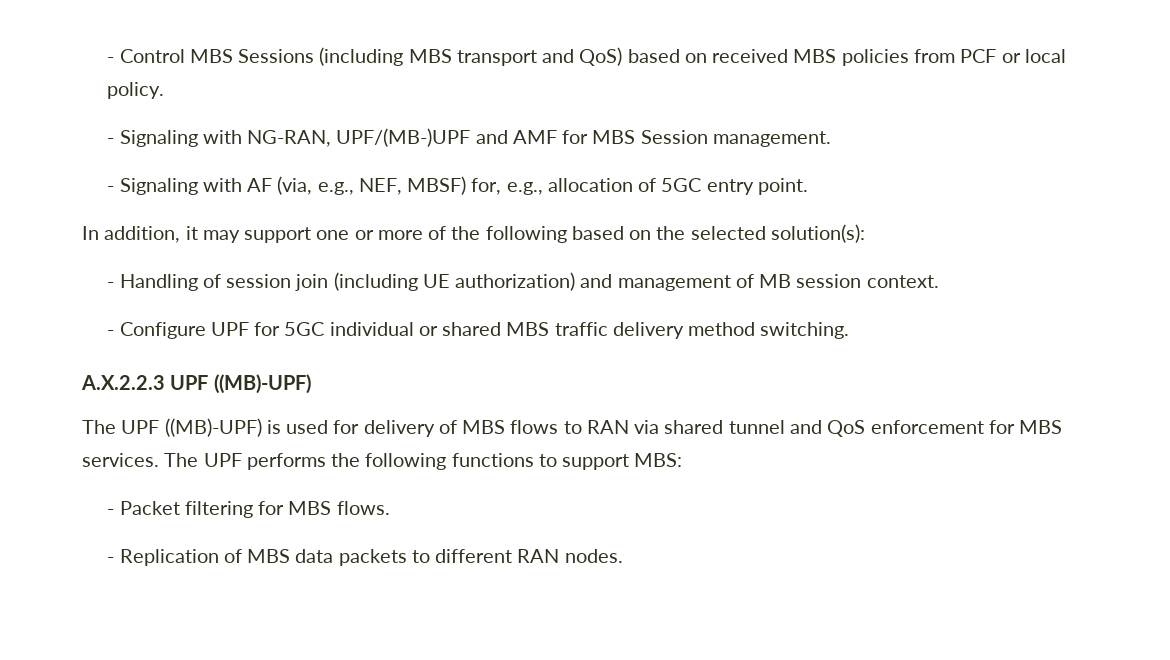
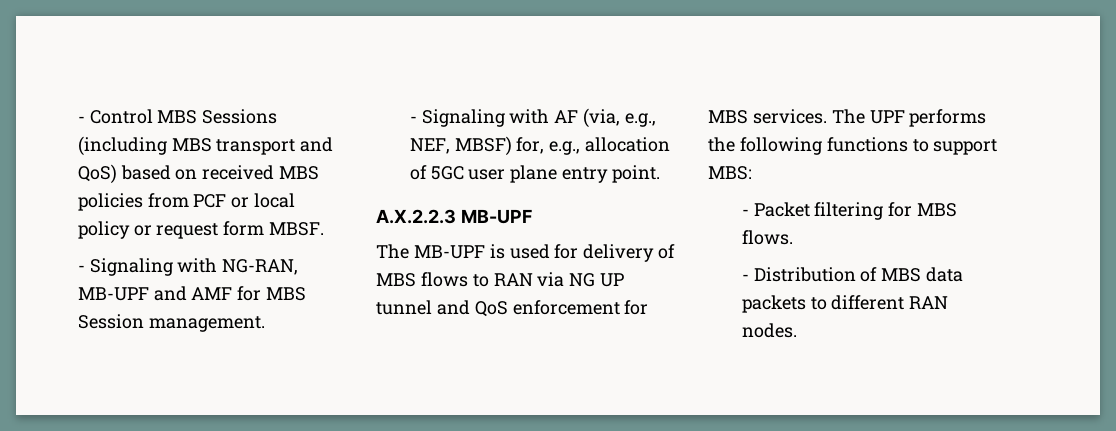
- - Control MBS Sessions (including MBS transport and QoS) based on received MBS policies from PCF or local policy.
+ - Control MBS Sessions (including MBS transport and QoS) based on received MBS policies from PCF or local policy or request form MBSF.
- - Signaling with NG-RAN, UPF/(MB-)UPF and AMF for MBS Session management.
+ - Signaling with NG-RAN, MB-UPF and AMF for MBS Session management.
- - Signaling with AF (via, e.g., NEF, MBSF) for, e.g., allocation of 5GC entry point.
+ - Signaling with AF (via, e.g., NEF, MBSF) for, e.g., allocation of 5GC user plane entry point.
- In addition, it may support one or more of the following based on the selected solution(s):
- - Handling of session join (including UE authorization) and management of MB session context.
- - Configure UPF for 5GC individual or shared MBS traffic delivery method switching.
- A.X.2.2.3 UPF ((MB)-UPF)
- The UPF ((MB)-UPF) is used for delivery of MBS flows to RAN via shared tunnel and QoS enforcement for MBS services.
+ A.X.2.2.3 MB-UPF
+ The MB-UPF is used for delivery of MBS flows to RAN via NG UP tunnel and QoS enforcement for MBS services.
- - Replication of MBS data packets to different RAN nodes.
+ - Distribution of MBS data packets to different RAN nodes.

